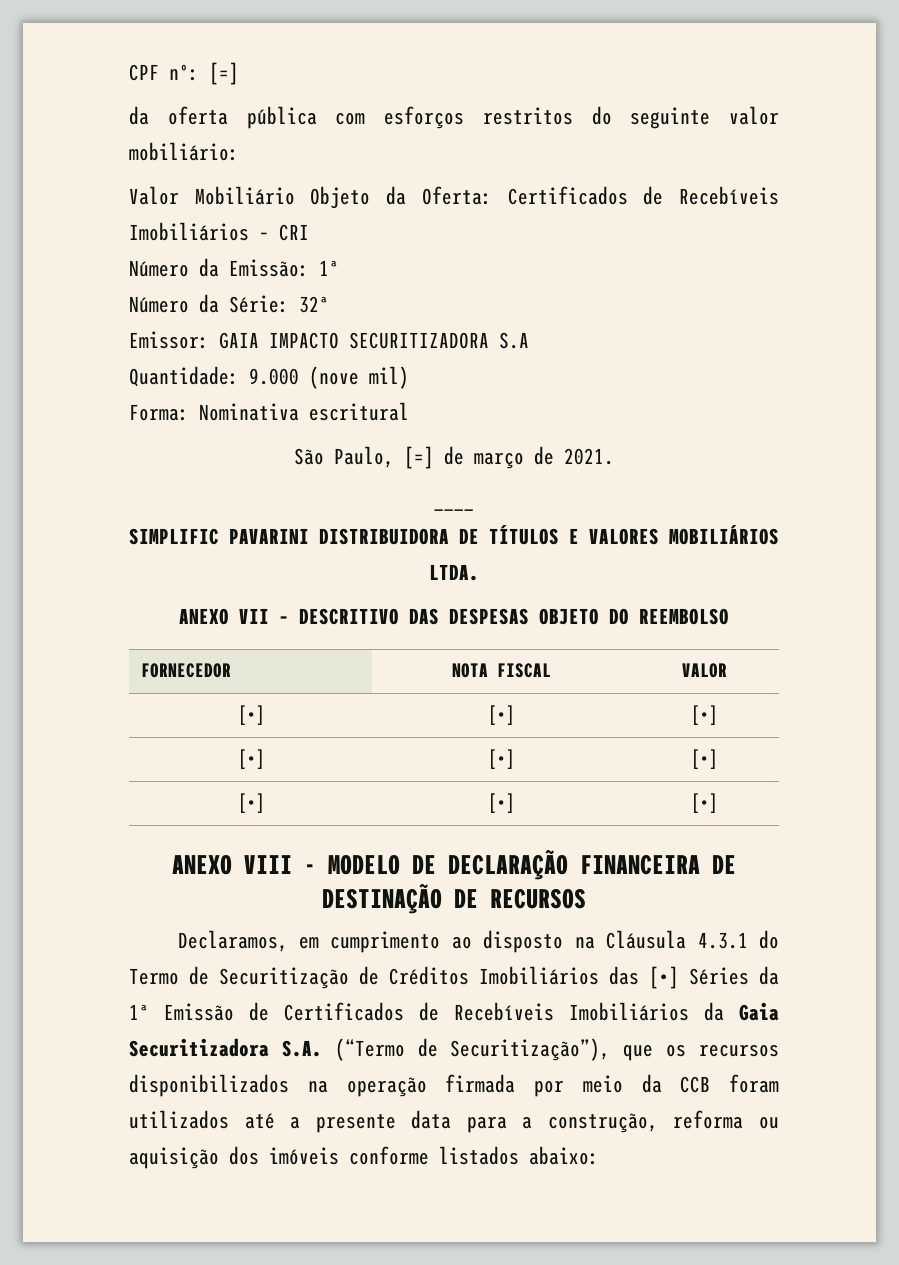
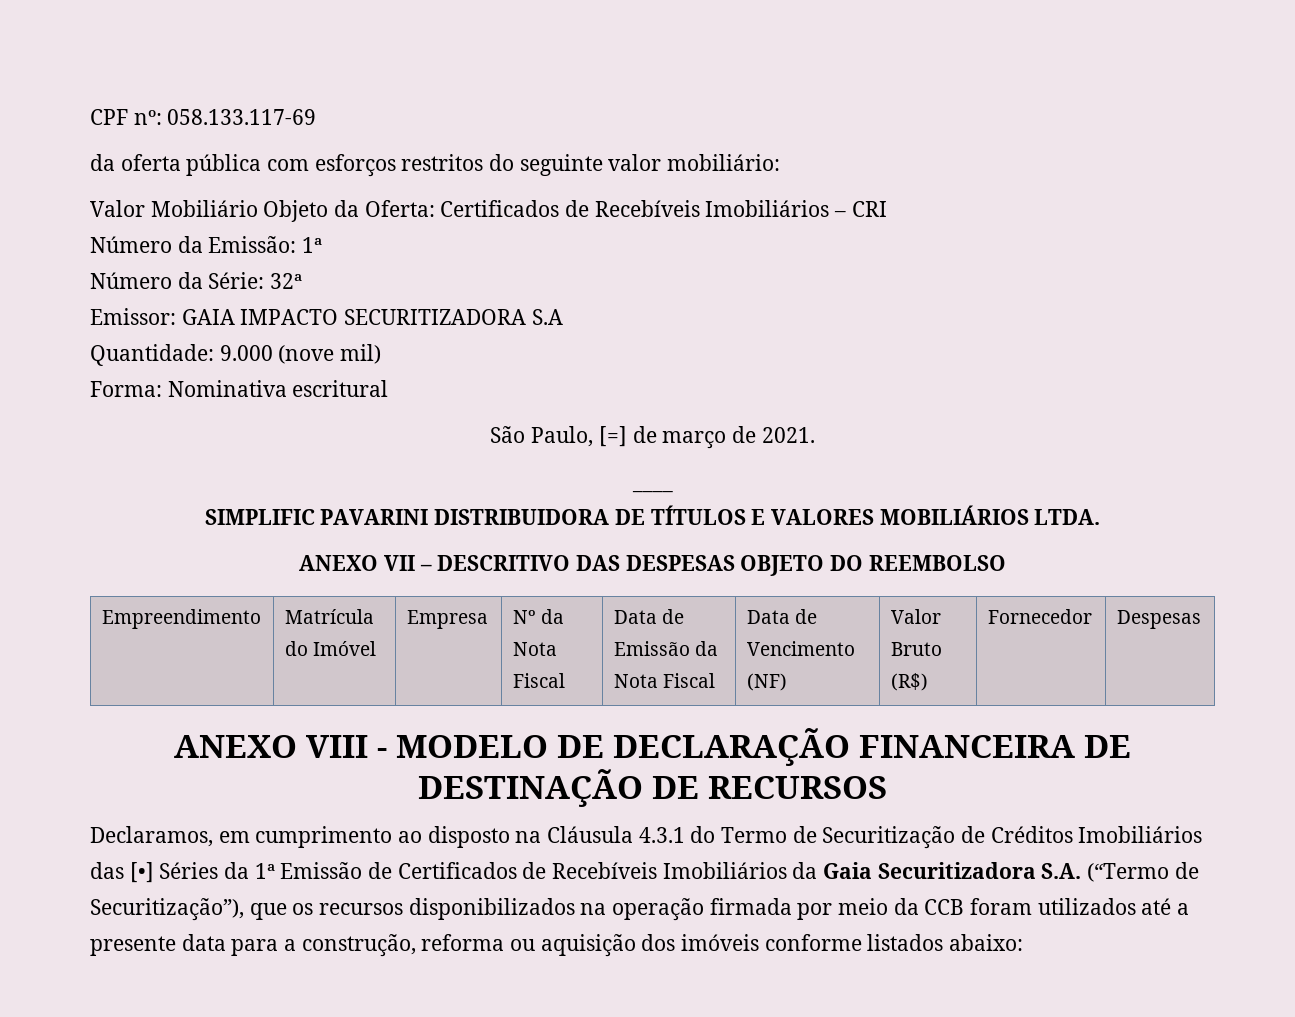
- CPF nº: [=]
+ CPF nº: 058.133.117-69
- FORNECEDOR | NOTA FISCAL | VALOR
- [•] | [•] | [•]
- [•] | [•] | [•]
- [•] | [•] | [•]
+ Empreendimento | Matrícula do Imóvel | Empresa | Nº da Nota Fiscal | Data de Emissão da Nota Fiscal | Data de Vencimento (NF) | Valor Bruto (R$) | Fornecedor | Despesas

